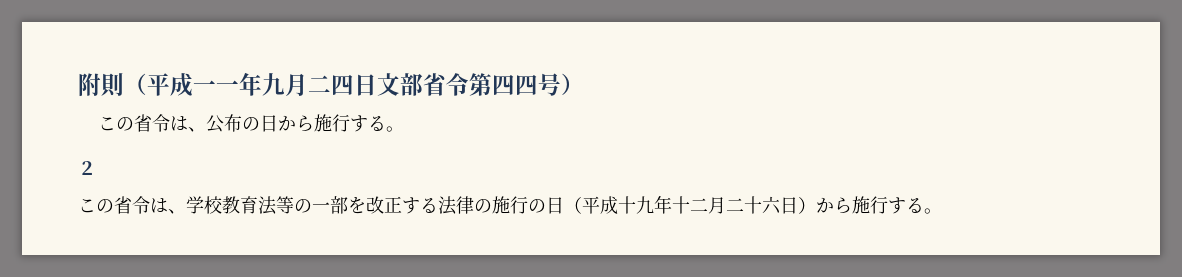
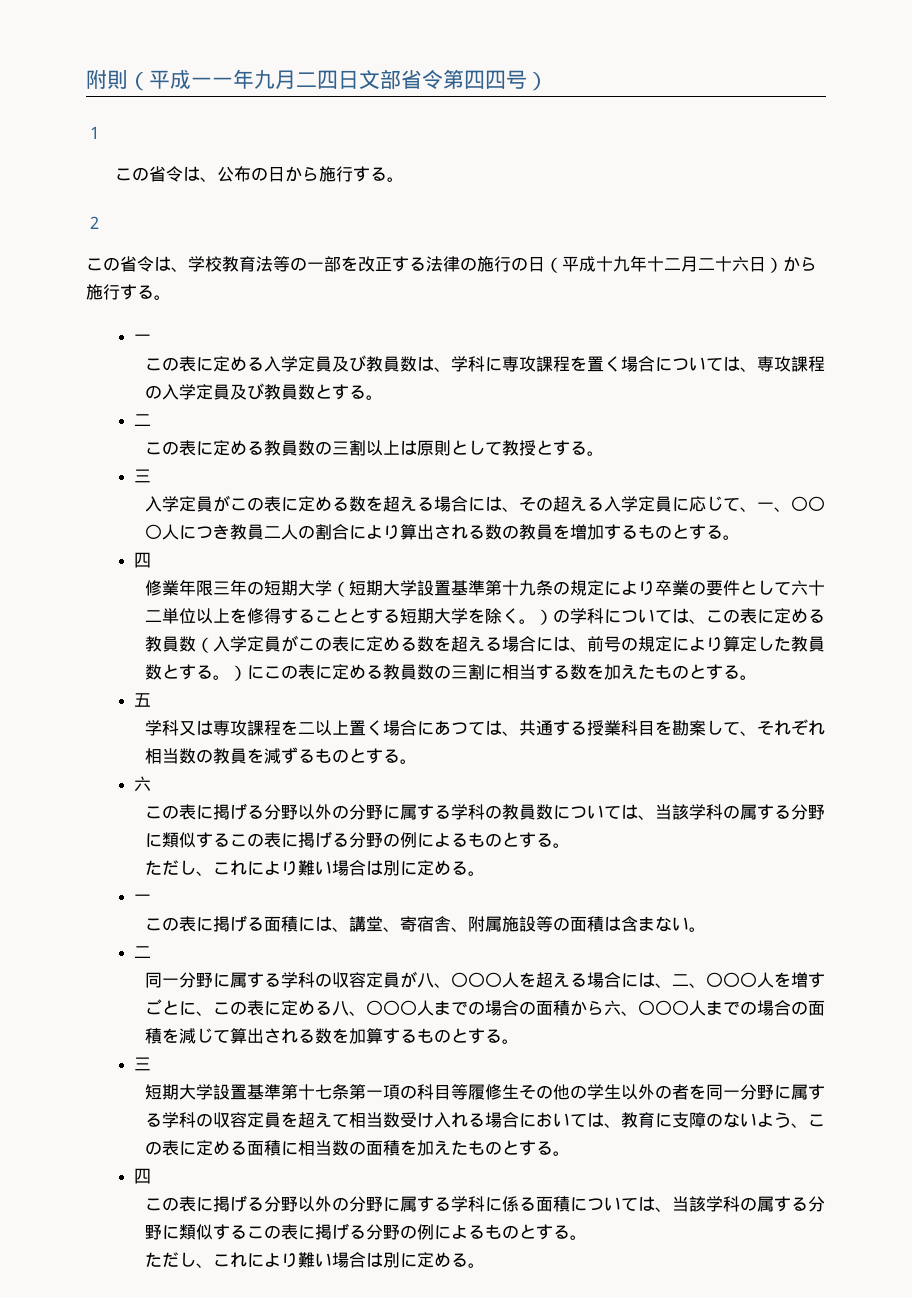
+ １
  この省令は、学校教育法等の一部を改正する法律の施行の日（平成十九年十二月二十六日）から施行する。
+ 一
+ この表に定める入学定員及び教員数は、学科に専攻課程を置く場合については、専攻課程の入学定員及び教員数とする。
+ 二
+ この表に定める教員数の三割以上は原則として教授とする。
+ 三
+ 入学定員がこの表に定める数を超える場合には、その超える入学定員に応じて、一、〇〇〇人につき教員二人の割合により算出される数の教員を増加するものとする。
+ 四
+ 修業年限三年の短期大学（短期大学設置基準第十九条の規定により卒業の要件として六十二単位以上を修得することとする短期大学を除く。）の学科については、この表に定める教員数（入学定員がこの表に定める数を超える場合には、前号の規定により算定した教員数とする。）にこの表に定める教員数の三割に相当する数を加えたものとする。
+ 五
+ 学科又は専攻課程を二以上置く場合にあつては、共通する授業科目を勘案して、それぞれ相当数の教員を減ずるものとする。
+ 六
+ この表に掲げる分野以外の分野に属する学科の教員数については、当該学科の属する分野に類似するこの表に掲げる分野の例によるものとする。
+ ただし、これにより難い場合は別に定める。
+ 一
+ この表に掲げる面積には、講堂、寄宿舎、附属施設等の面積は含まない。
+ 二
+ 同一分野に属する学科の収容定員が八、〇〇〇人を超える場合には、二、〇〇〇人を増すごとに、この表に定める八、〇〇〇人までの場合の面積から六、〇〇〇人までの場合の面積を減じて算出される数を加算するものとする。
+ 三
+ 短期大学設置基準第十七条第一項の科目等履修生その他の学生以外の者を同一分野に属する学科の収容定員を超えて相当数受け入れる場合においては、教育に支障のないよう、この表に定める面積に相当数の面積を加えたものとする。
+ 四
+ この表に掲げる分野以外の分野に属する学科に係る面積については、当該学科の属する分野に類似するこの表に掲げる分野の例によるものとする。
+ ただし、これにより難い場合は別に定める。

